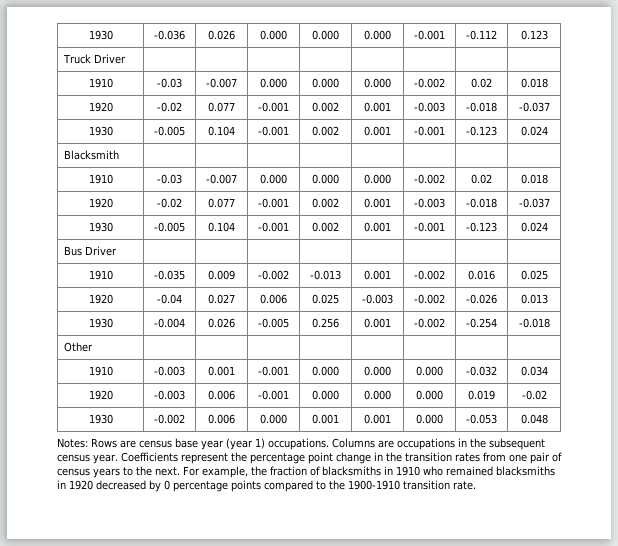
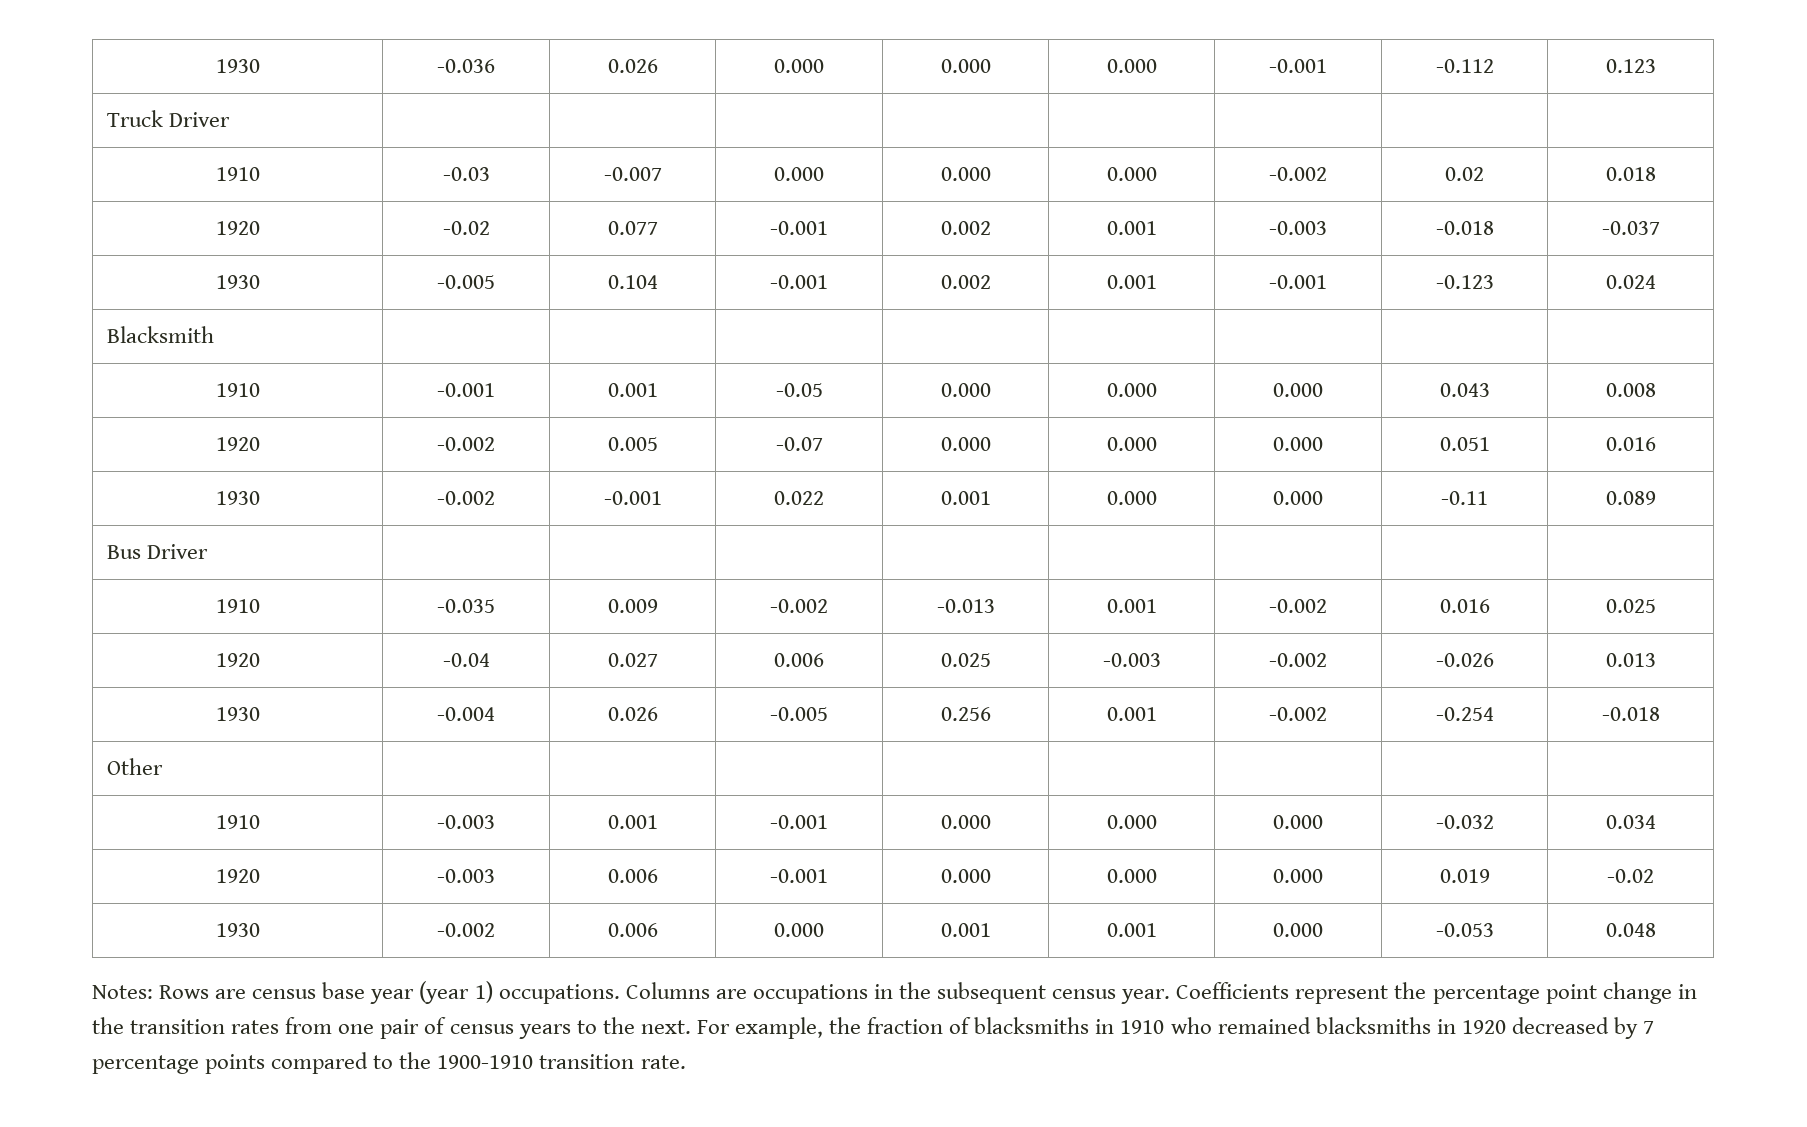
  Blacksmith | | | | | | | |
- 1910 | -0.03 | -0.007 | 0.000 | 0.000 | 0.000 | -0.002 | 0.02 | 0.018
- 1920 | -0.02 | 0.077 | -0.001 | 0.002 | 0.001 | -0.003 | -0.018 | -0.037
- 1930 | -0.005 | 0.104 | -0.001 | 0.002 | 0.001 | -0.001 | -0.123 | 0.024
+ 1910 | -0.001 | 0.001 | -0.05 | 0.000 | 0.000 | 0.000 | 0.043 | 0.008
+ 1920 | -0.002 | 0.005 | -0.07 | 0.000 | 0.000 | 0.000 | 0.051 | 0.016
+ 1930 | -0.002 | -0.001 | 0.022 | 0.001 | 0.000 | 0.000 | -0.11 | 0.089
- For example, the fraction of blacksmiths in 1910 who remained blacksmiths in 1920 decreased by 0 percentage points compared to the 1900-1910 transition rate.
+ For example, the fraction of blacksmiths in 1910 who remained blacksmiths in 1920 decreased by 7 percentage points compared to the 1900-1910 transition rate.

